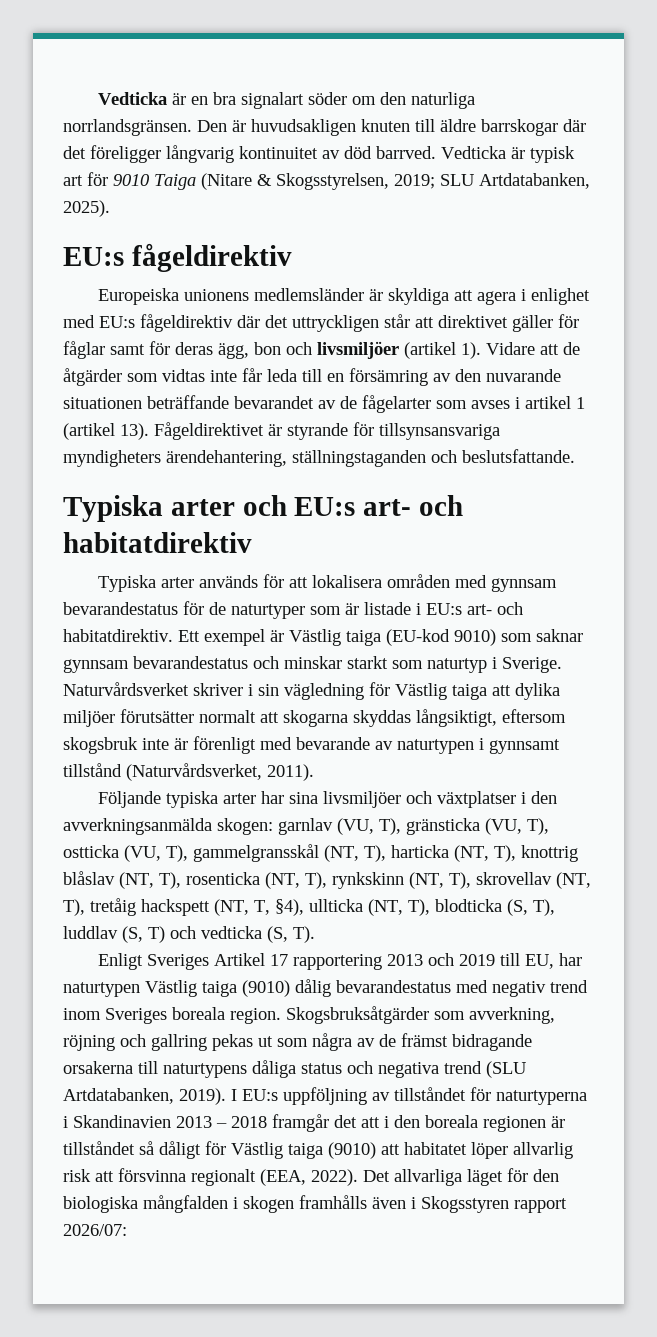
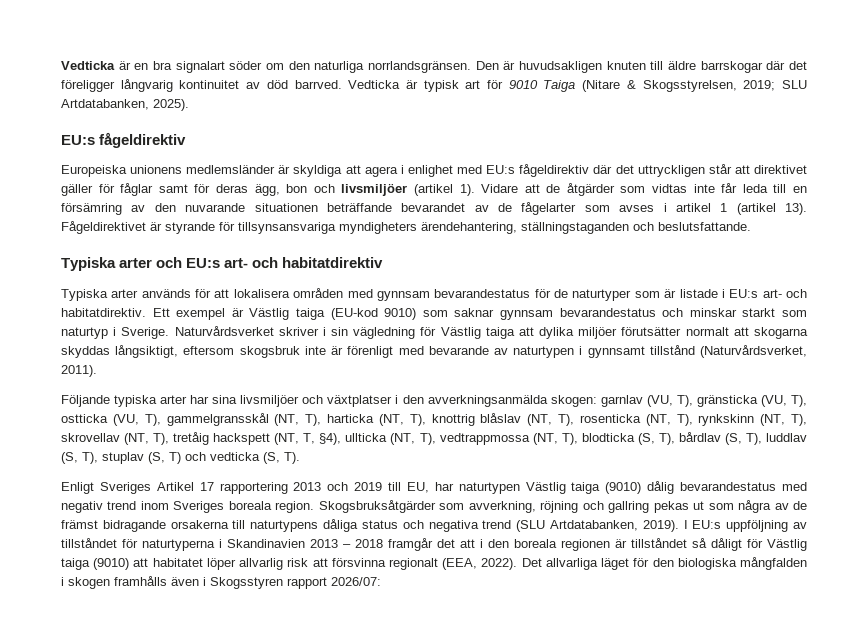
- Följande typiska arter har sina livsmiljöer och växtplatser i den avverkningsanmälda skogen: garnlav (VU, T), gränsticka (VU, T), ostticka (VU, T), gammelgransskål (NT, T), harticka (NT, T), knottrig blåslav (NT, T), rosenticka (NT, T), rynkskinn (NT, T), skrovellav (NT, T), tretåig hackspett (NT, T, §4), ullticka (NT, T), blodticka (S, T), luddlav (S, T) och vedticka (S, T).
+ Följande typiska arter har sina livsmiljöer och växtplatser i den avverkningsanmälda skogen: garnlav (VU, T), gränsticka (VU, T), ostticka (VU, T), gammelgransskål (NT, T), harticka (NT, T), knottrig blåslav (NT, T), rosenticka (NT, T), rynkskinn (NT, T), skrovellav (NT, T), tretåig hackspett (NT, T, §4), ullticka (NT, T), vedtrappmossa (NT, T), blodticka (S, T), bårdlav (S, T), luddlav (S, T), stuplav (S, T) och vedticka (S, T).

